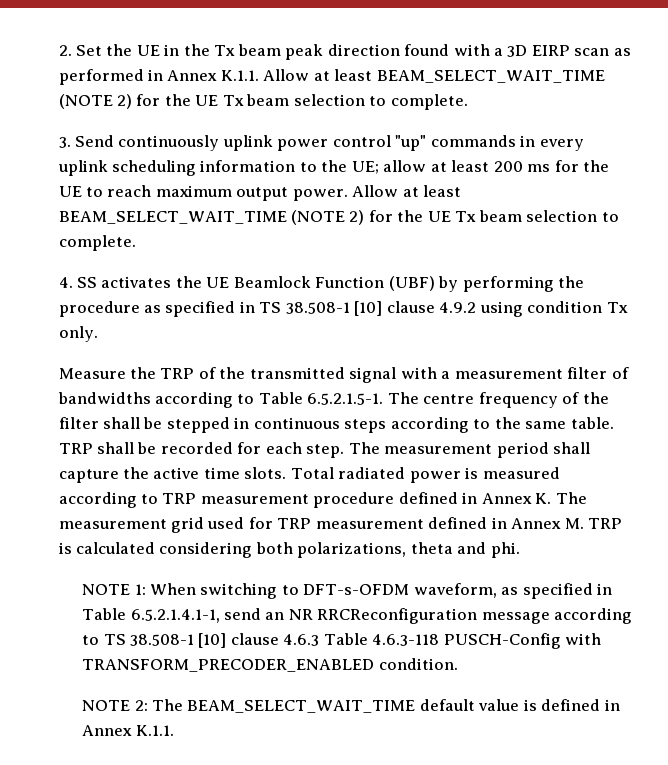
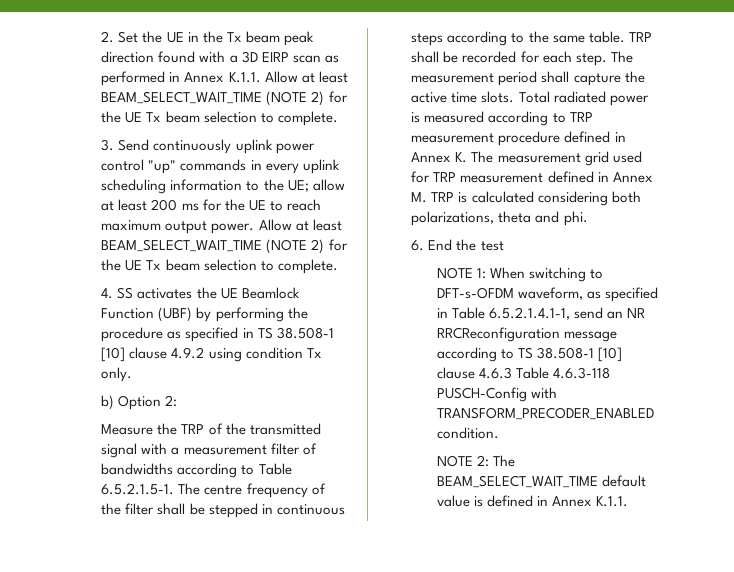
+ b) Option 2:
+ 6. End the test

